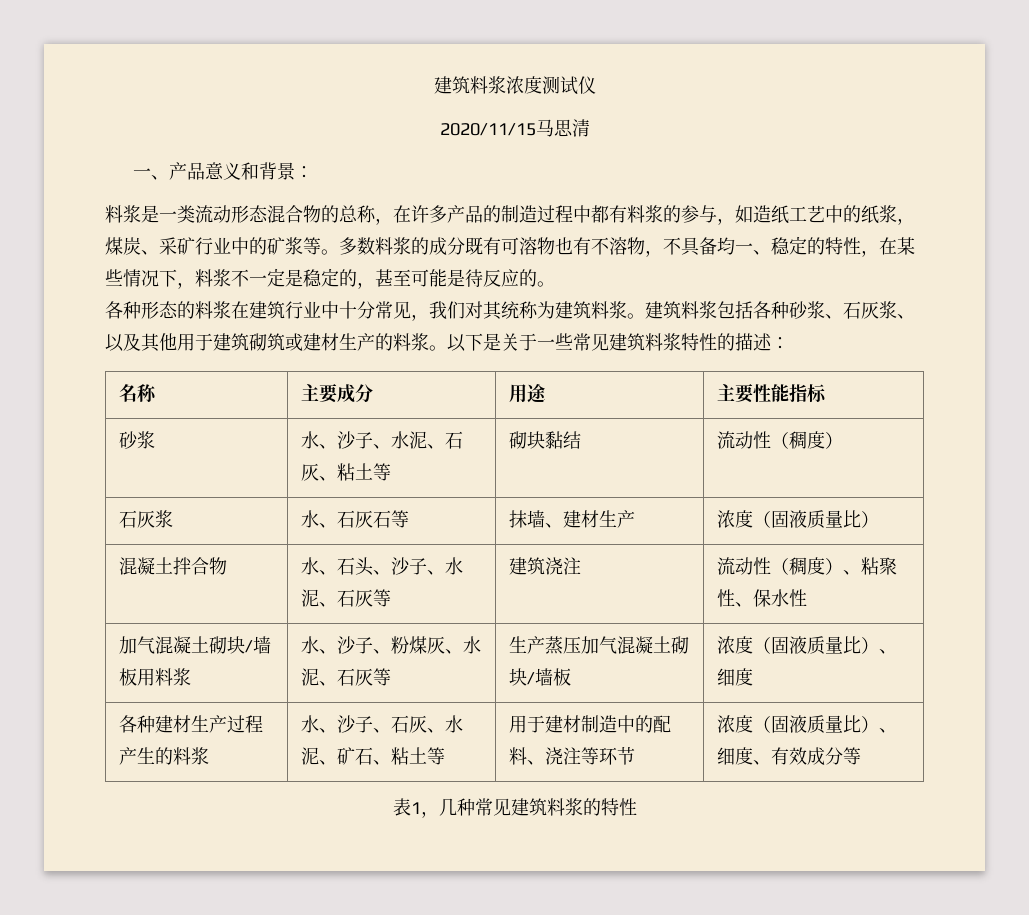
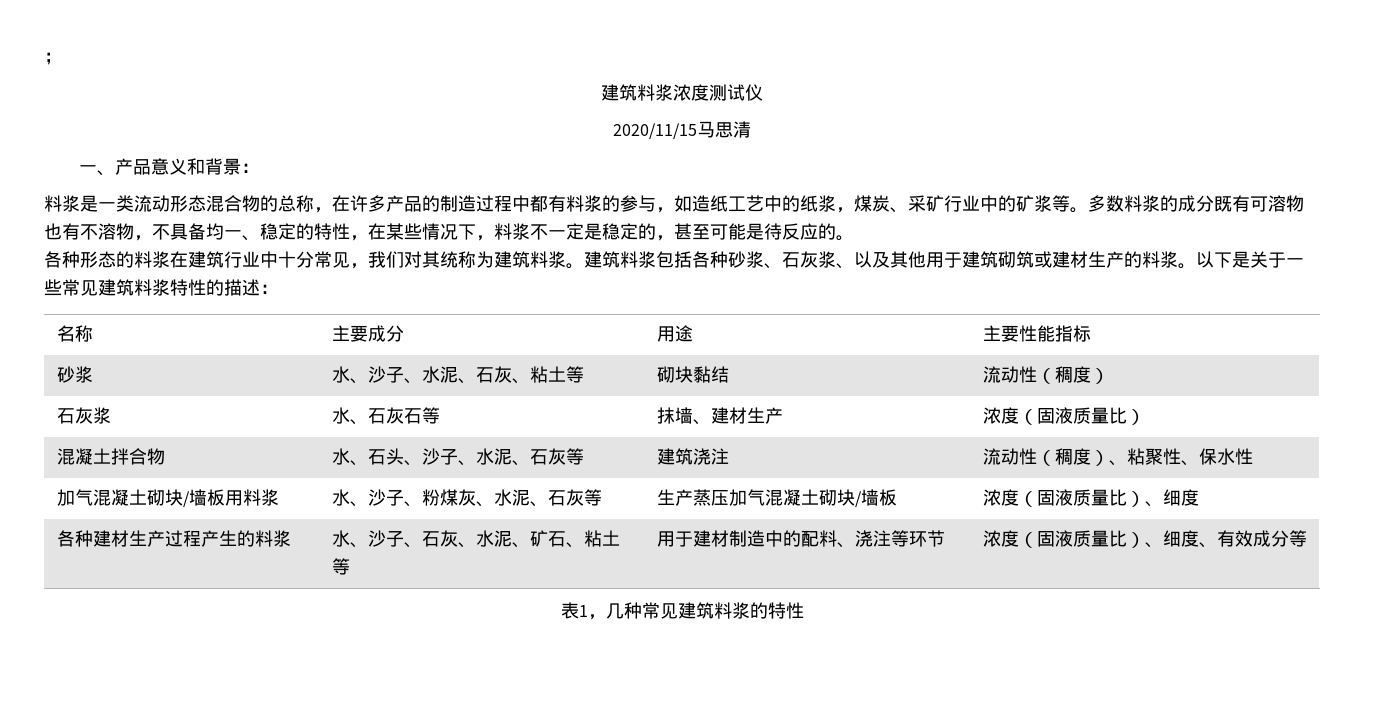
+ ；

